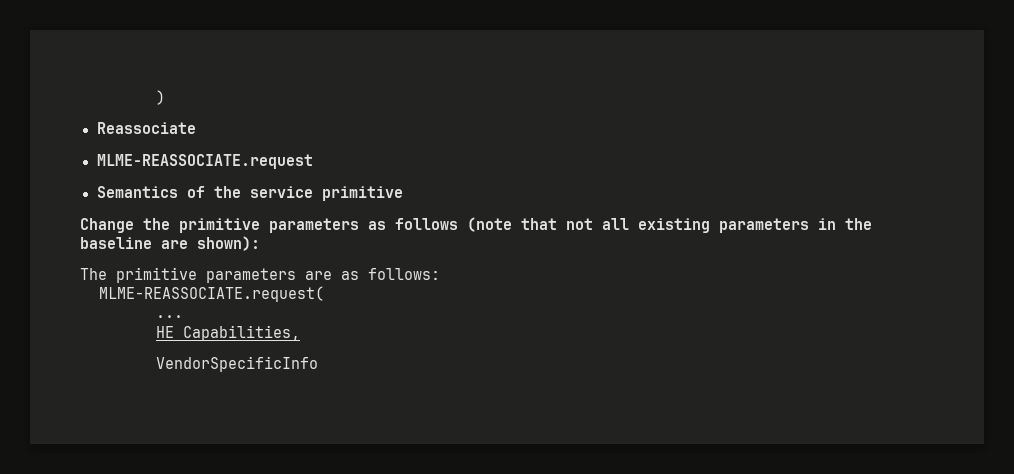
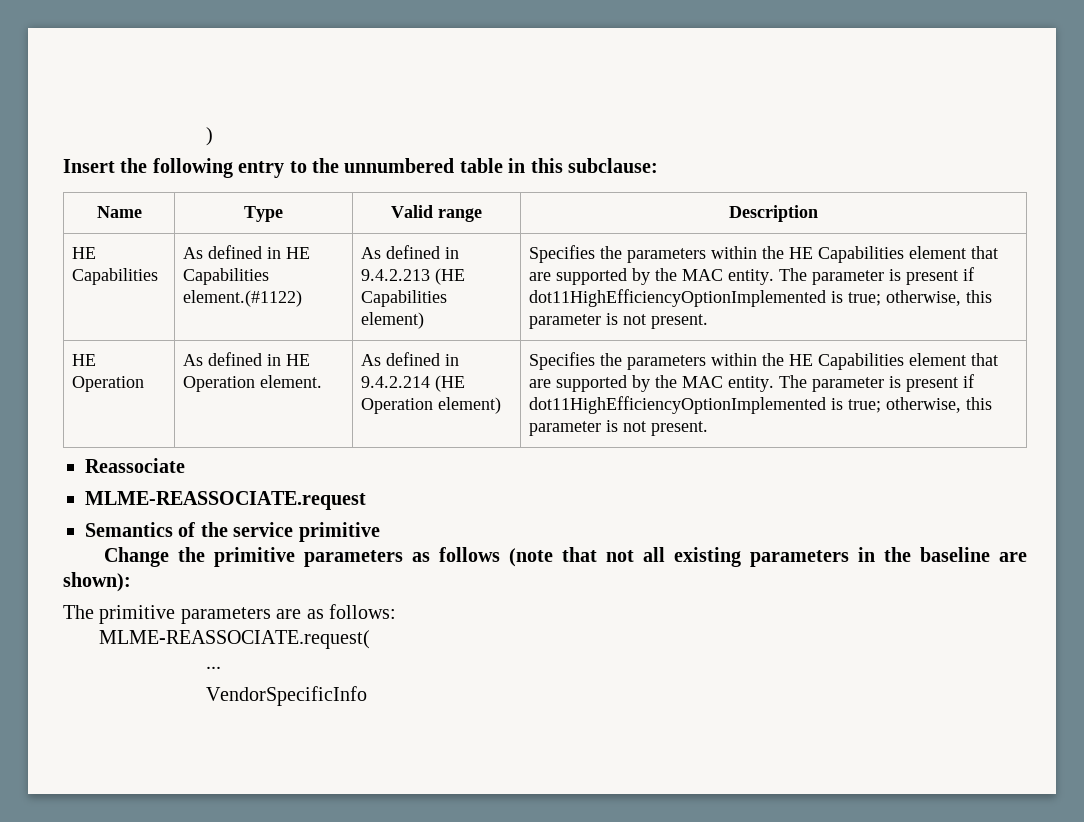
+ Insert the following entry to the unnumbered table in this subclause:
+ Name | Type | Valid range | Description
+ HE Capabilities | As defined in HE Capabilities element.(#1122) | As defined in 9.4.2.213 (HE Capabilities element) | Specifies the parameters within the HE Capabilities element that are supported by the MAC entity. The parameter is present if dot11HighEfficiencyOptionImplemented is true; otherwise, this parameter is not present.
+ HE Operation | As defined in HE Operation element. | As defined in 9.4.2.214 (HE Operation element) | Specifies the parameters within the HE Capabilities element that are supported by the MAC entity. The parameter is present if dot11HighEfficiencyOptionImplemented is true; otherwise, this parameter is not present.
- HE Capabilities,

